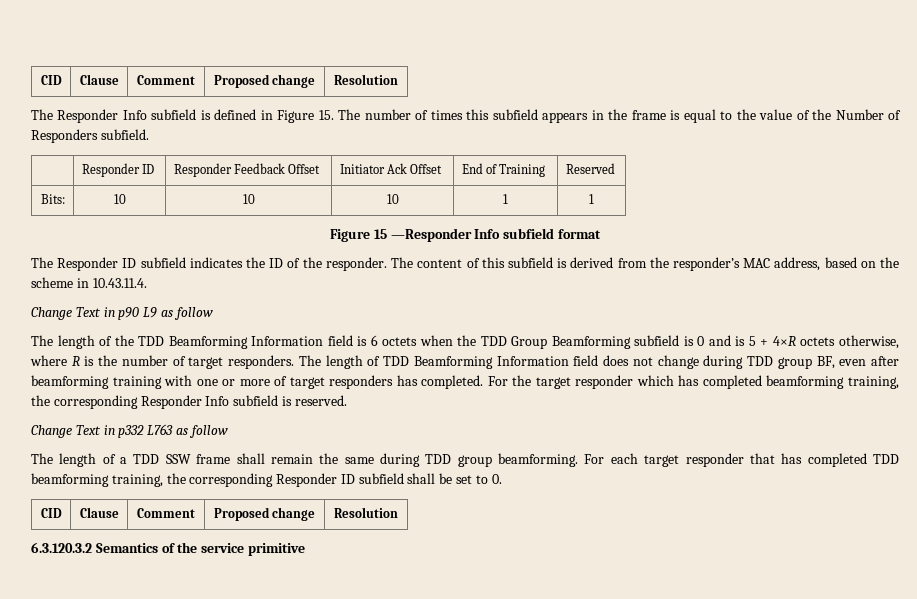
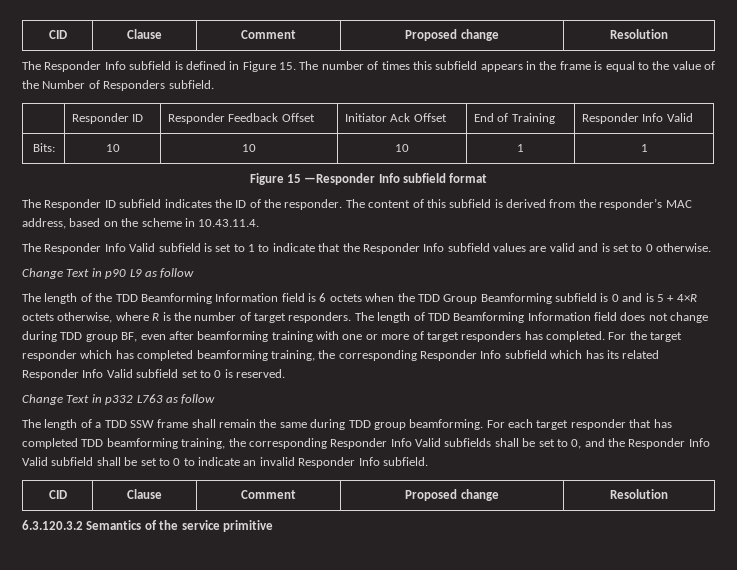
- | Responder ID | Responder Feedback Offset | Initiator Ack Offset | End of Training | Reserved
+ | Responder ID | Responder Feedback Offset | Initiator Ack Offset | End of Training | Responder Info Valid
+ The Responder Info Valid subfield is set to 1 to indicate that the Responder Info subfield values are valid and is set to 0 otherwise.
- For the target responder which has completed beamforming training, the corresponding Responder Info subfield is reserved.
+ For the target responder which has completed beamforming training, the corresponding Responder Info subfield which has its related Responder Info Valid subfield set to 0 is reserved.
- For each target responder that has completed TDD beamforming training, the corresponding Responder ID subfield shall be set to 0.
+ For each target responder that has completed TDD beamforming training, the corresponding Responder Info Valid subfields shall be set to 0, and the Responder Info Valid subfield shall be set to 0 to indicate an invalid Responder Info subfield.

